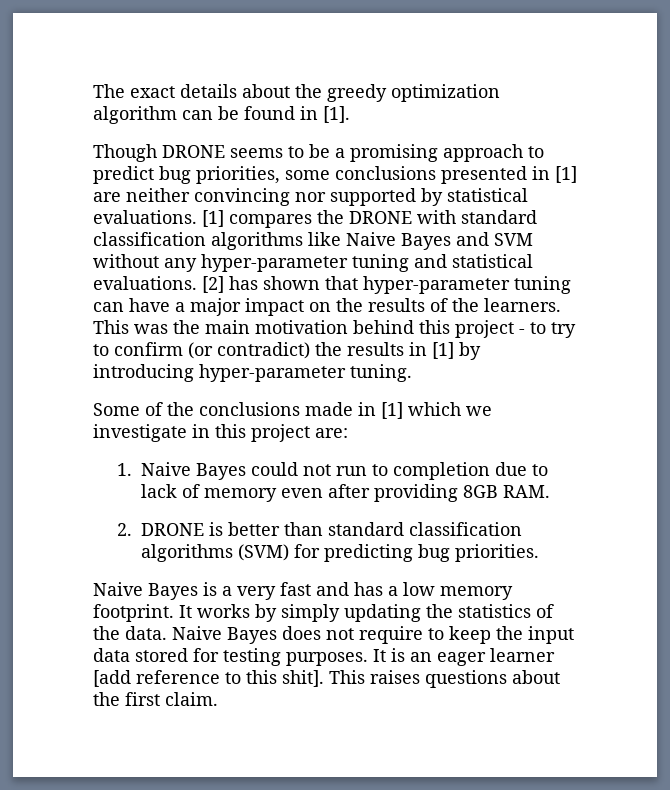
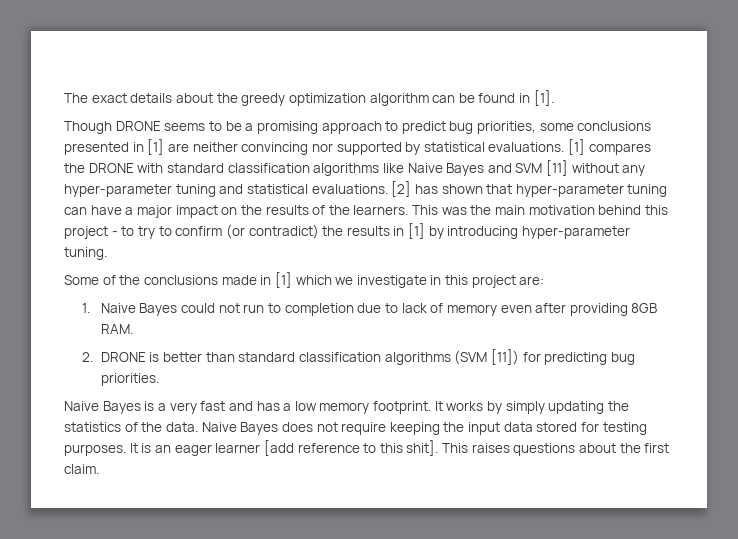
- [1] compares the DRONE with standard classification algorithms like Naive Bayes and SVM without any hyper-parameter tuning and statistical evaluations.
+ [1] compares the DRONE with standard classification algorithms like Naive Bayes and SVM [11] without any hyper-parameter tuning and statistical evaluations.
- 2. DRONE is better than standard classification algorithms (SVM) for predicting bug priorities.
+ 2. DRONE is better than standard classification algorithms (SVM [11]) for predicting bug priorities.
- Naive Bayes does not require to keep the input data stored for testing purposes.
+ Naive Bayes does not require keeping the input data stored for testing purposes.

